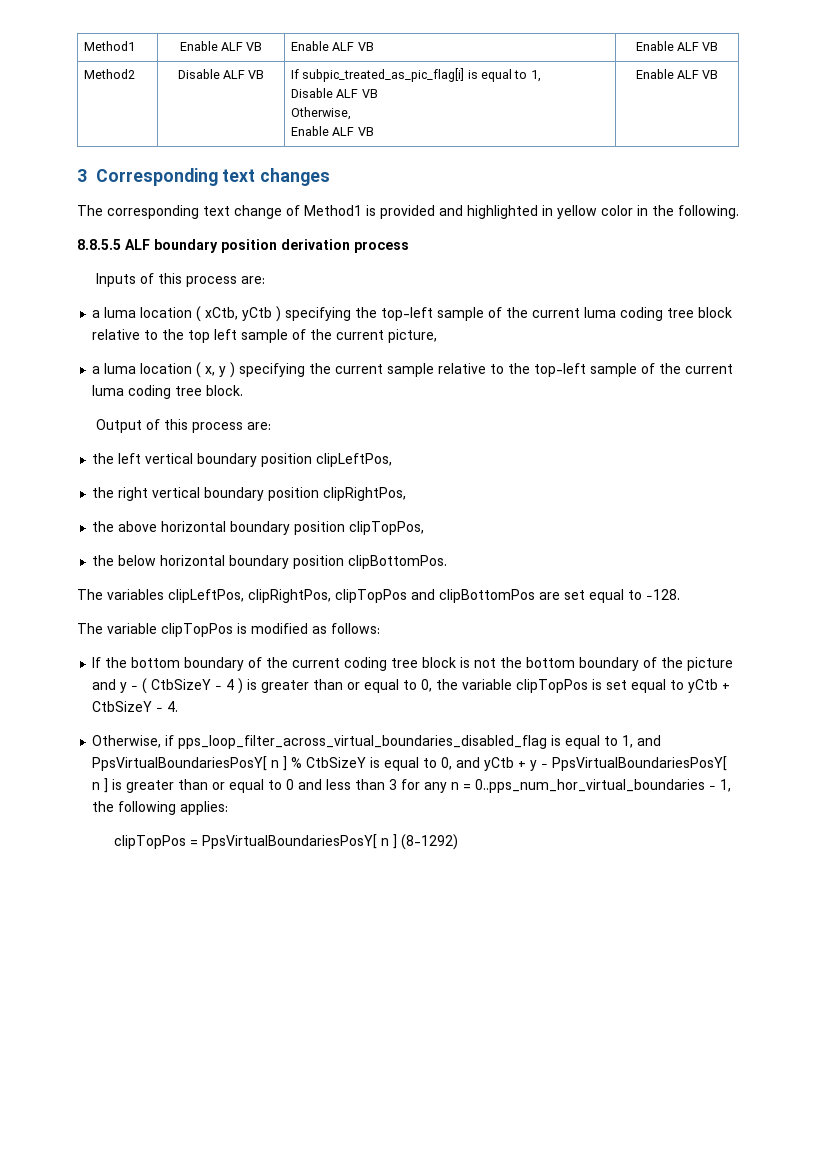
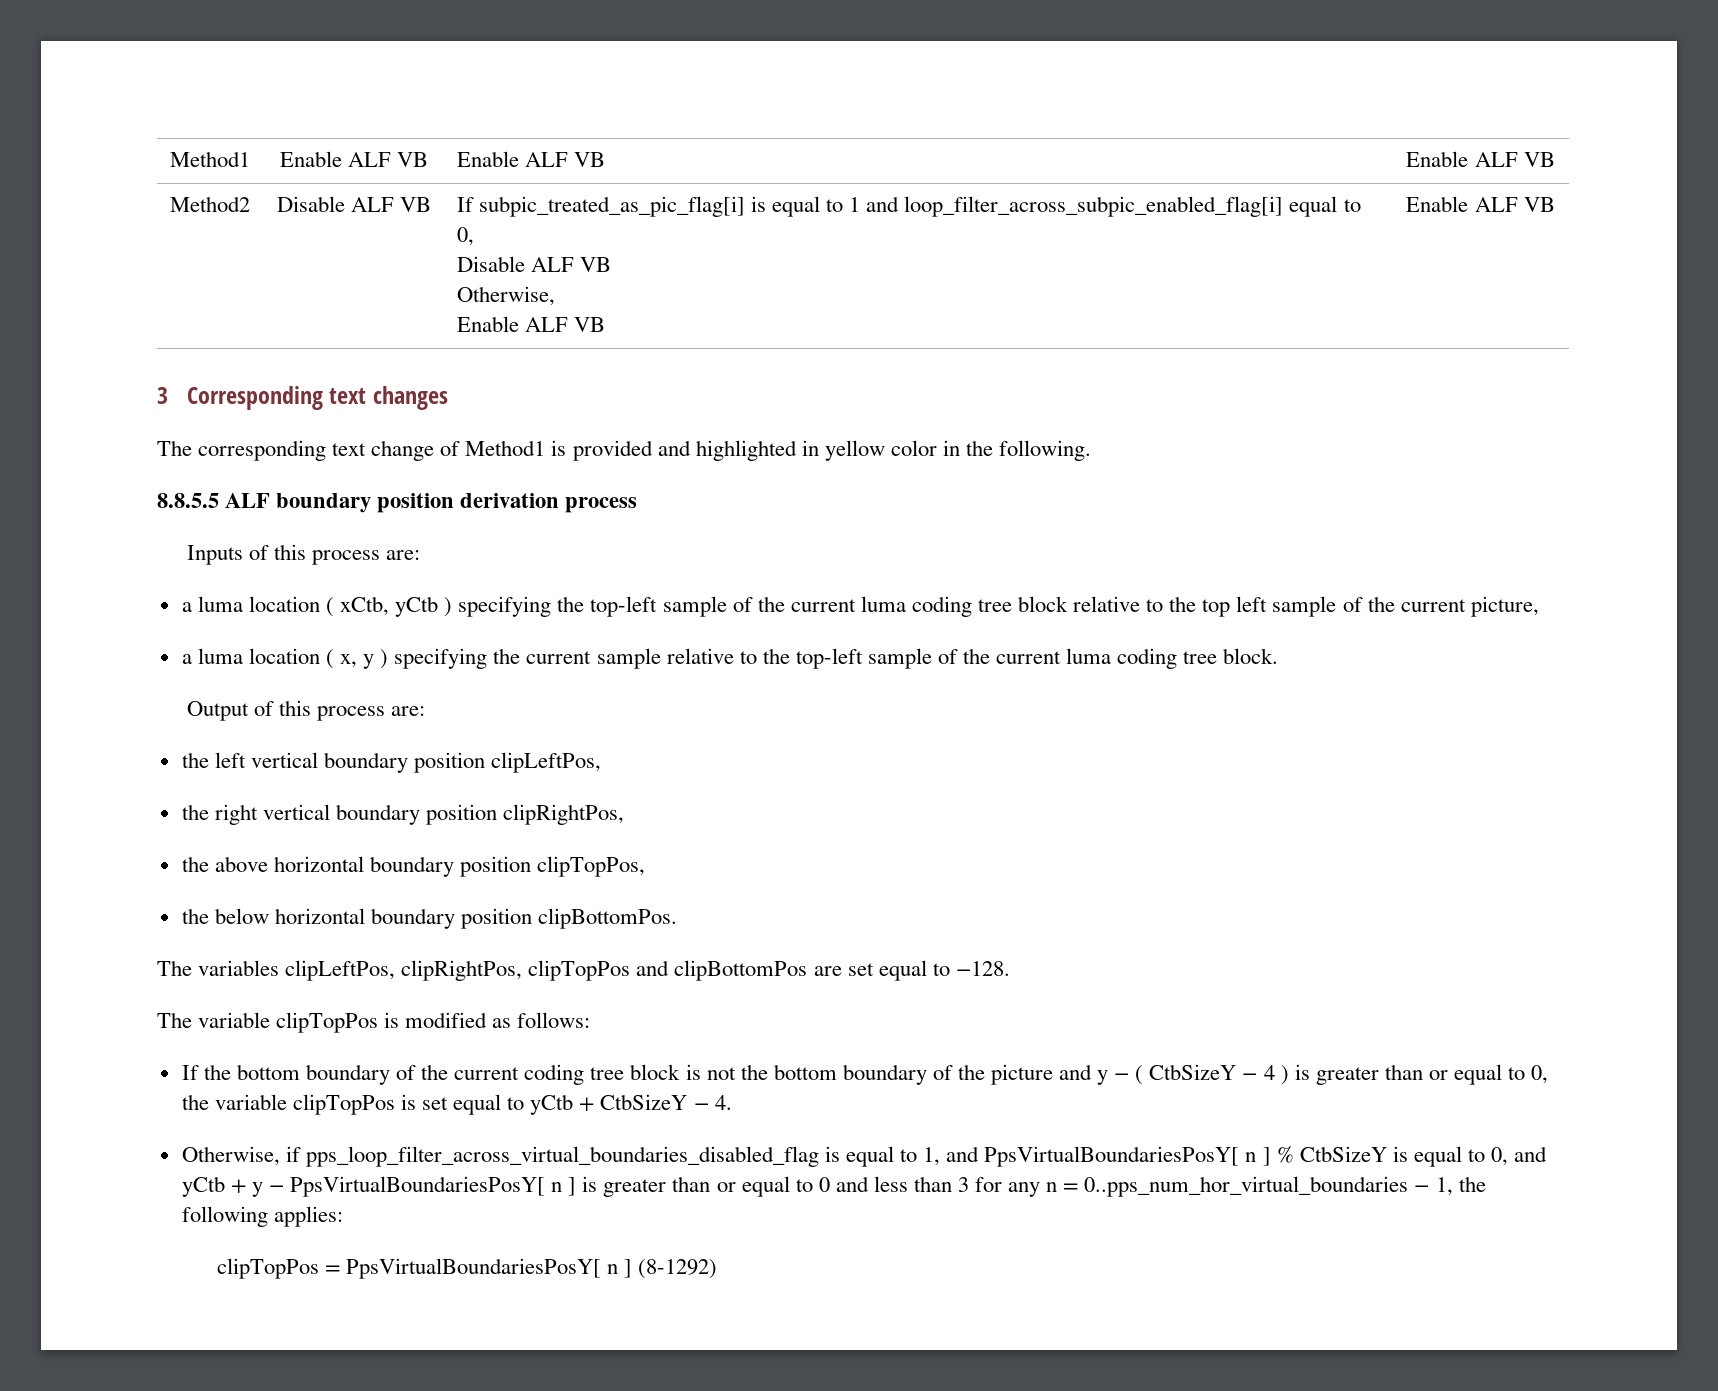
- Method2 | Disable ALF VB | If subpic_treated_as_pic_flag[i] is equal to 1,
+ Method2 | Disable ALF VB | If subpic_treated_as_pic_flag[i] is equal to 1 and loop_filter_across_subpic_enabled_flag[i] equal to 0,

